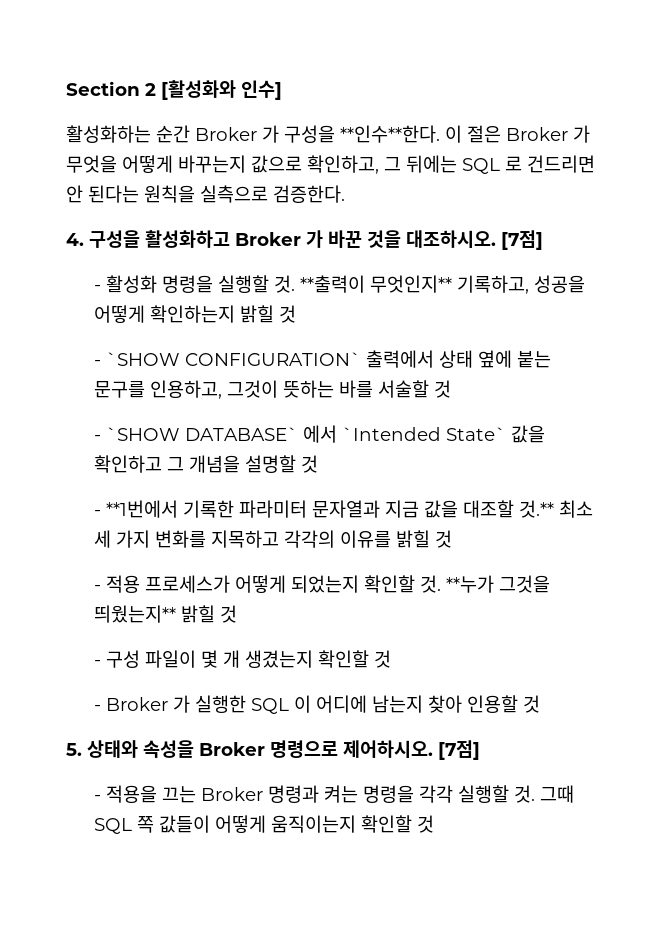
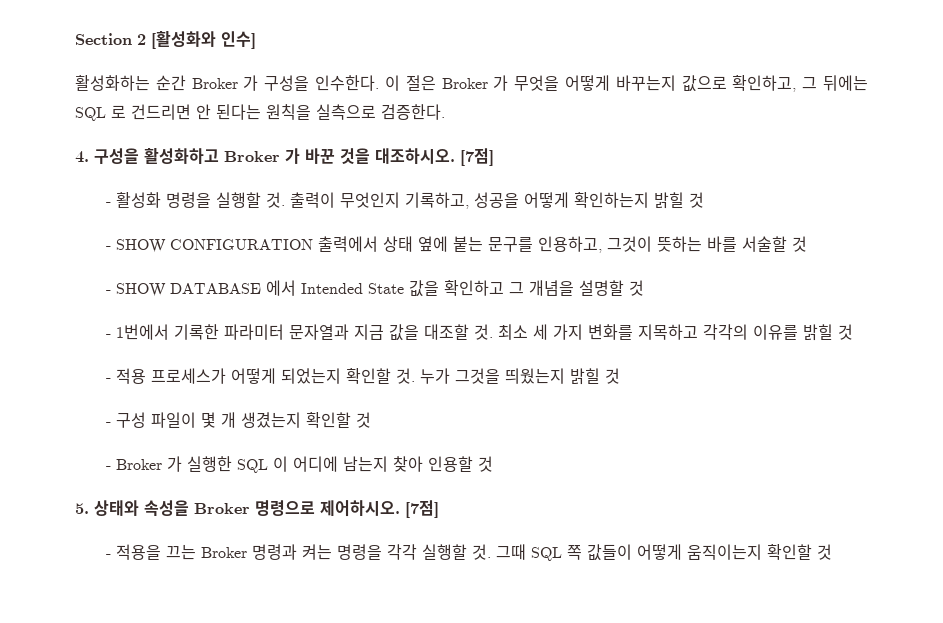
- 활성화하는 순간 Broker 가 구성을 **인수**한다.
+ 활성화하는 순간 Broker 가 구성을 인수한다.
- **출력이 무엇인지** 기록하고, 성공을 어떻게 확인하는지 밝힐 것
+ 출력이 무엇인지 기록하고, 성공을 어떻게 확인하는지 밝힐 것
- - `SHOW CONFIGURATION` 출력에서 상태 옆에 붙는 문구를 인용하고, 그것이 뜻하는 바를 서술할 것
+ - SHOW CONFIGURATION 출력에서 상태 옆에 붙는 문구를 인용하고, 그것이 뜻하는 바를 서술할 것
- - `SHOW DATABASE` 에서 `Intended State` 값을 확인하고 그 개념을 설명할 것
+ - SHOW DATABASE 에서 Intended State 값을 확인하고 그 개념을 설명할 것
- - **1번에서 기록한 파라미터 문자열과 지금 값을 대조할 것.** 최소 세 가지 변화를 지목하고 각각의 이유를 밝힐 것
+ - 1번에서 기록한 파라미터 문자열과 지금 값을 대조할 것. 최소 세 가지 변화를 지목하고 각각의 이유를 밝힐 것
- **누가 그것을 띄웠는지** 밝힐 것
+ 누가 그것을 띄웠는지 밝힐 것

